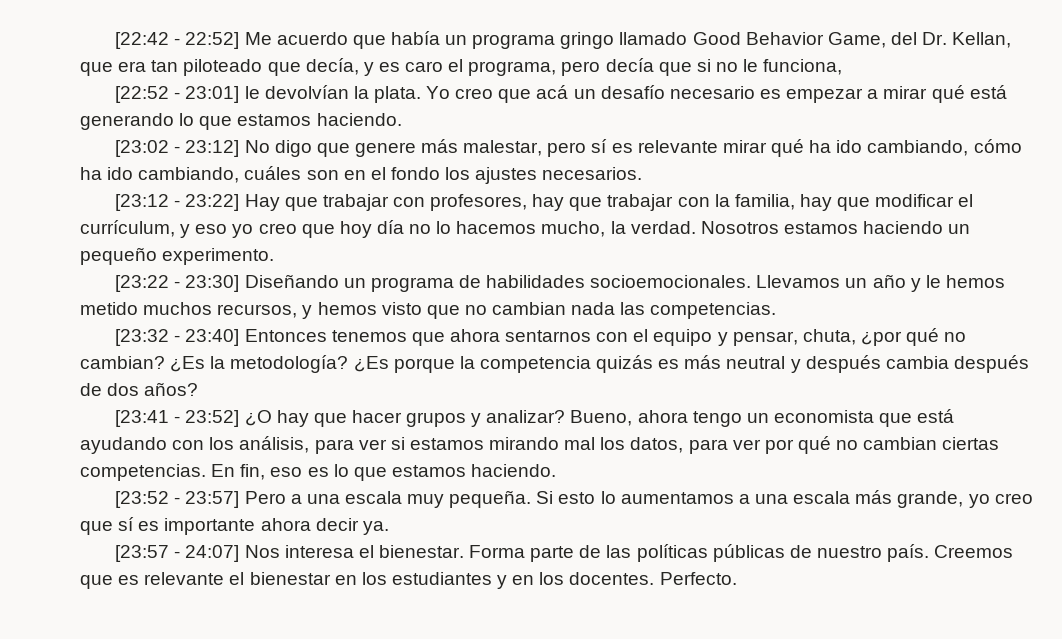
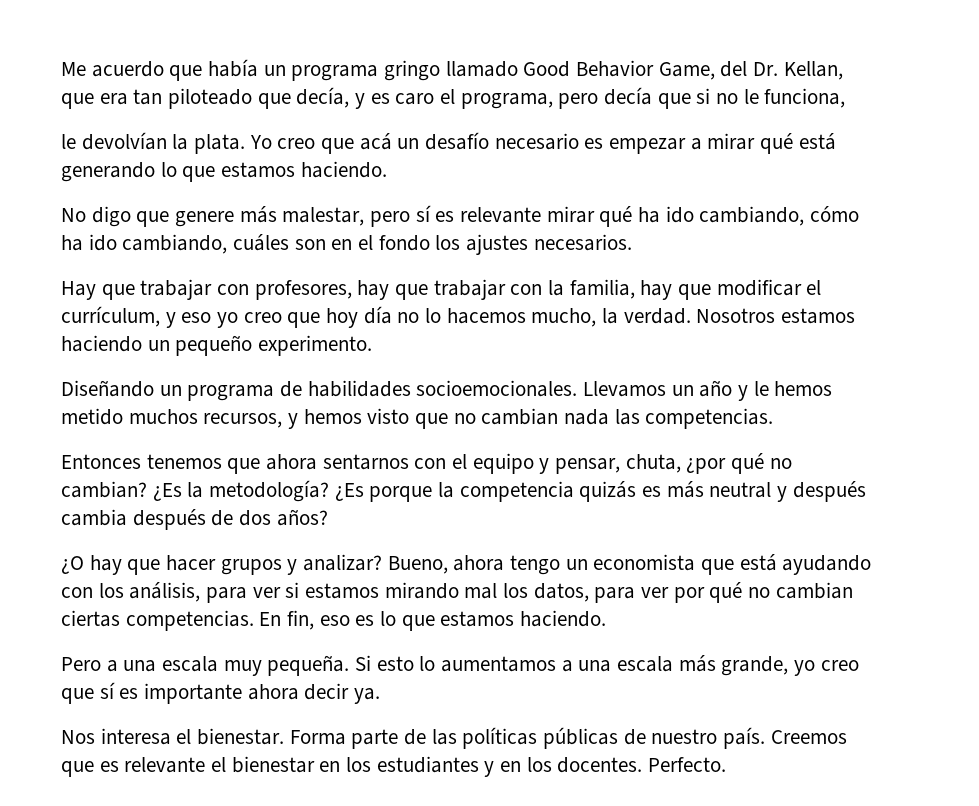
- [22:42 - 22:52] Me acuerdo que había un programa gringo llamado Good Behavior Game, del Dr. Kellan, que era tan piloteado que decía, y es caro el programa, pero decía que si no le funciona,
+ Me acuerdo que había un programa gringo llamado Good Behavior Game, del Dr. Kellan, que era tan piloteado que decía, y es caro el programa, pero decía que si no le funciona,
- [22:52 - 23:01] le devolvían la plata.
+ le devolvían la plata.
- [23:02 - 23:12] No digo que genere más malestar, pero sí es relevante mirar qué ha ido cambiando, cómo ha ido cambiando, cuáles son en el fondo los ajustes necesarios.
+ No digo que genere más malestar, pero sí es relevante mirar qué ha ido cambiando, cómo ha ido cambiando, cuáles son en el fondo los ajustes necesarios.
- [23:12 - 23:22] Hay que trabajar con profesores, hay que trabajar con la familia, hay que modificar el currículum, y eso yo creo que hoy día no lo hacemos mucho, la verdad.
+ Hay que trabajar con profesores, hay que trabajar con la familia, hay que modificar el currículum, y eso yo creo que hoy día no lo hacemos mucho, la verdad.
- [23:22 - 23:30] Diseñando un programa de habilidades socioemocionales.
+ Diseñando un programa de habilidades socioemocionales.
- [23:32 - 23:40] Entonces tenemos que ahora sentarnos con el equipo y pensar, chuta, ¿por qué no cambian?
+ Entonces tenemos que ahora sentarnos con el equipo y pensar, chuta, ¿por qué no cambian?
- [23:41 - 23:52] ¿O hay que hacer grupos y analizar?
+ ¿O hay que hacer grupos y analizar?
- [23:52 - 23:57] Pero a una escala muy pequeña.
+ Pero a una escala muy pequeña.
- [23:57 - 24:07] Nos interesa el bienestar.
+ Nos interesa el bienestar.

